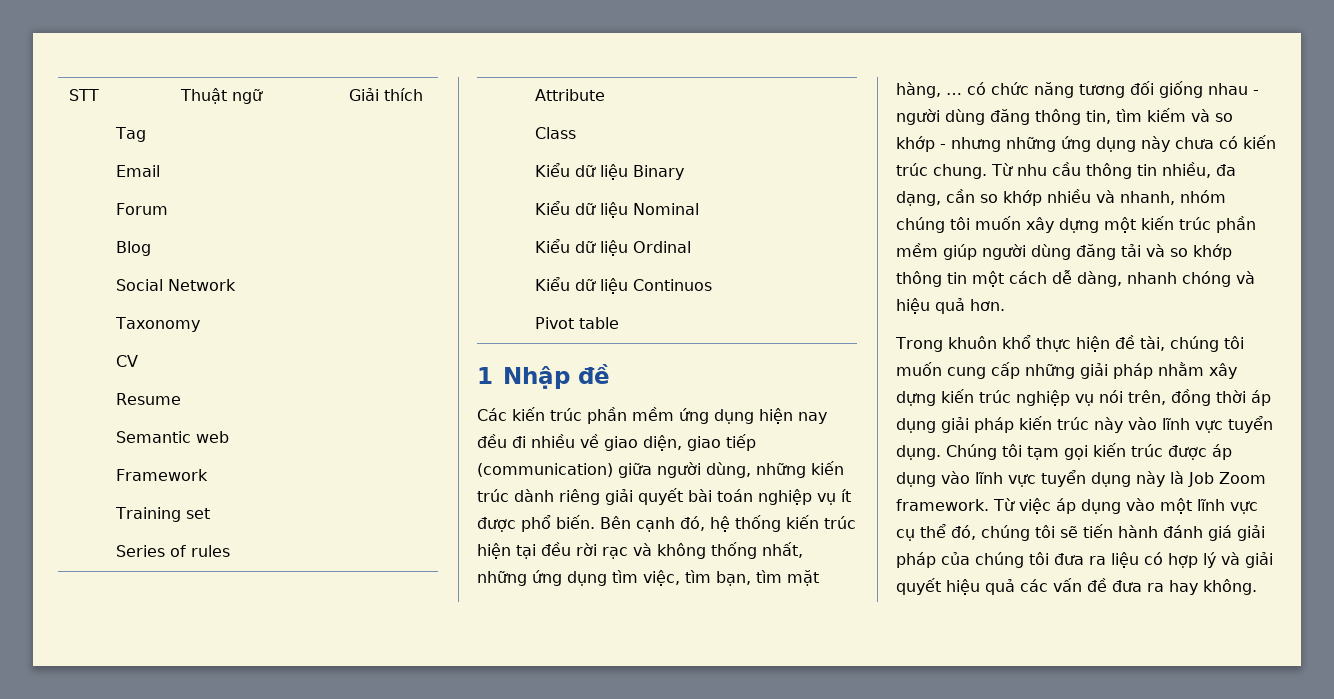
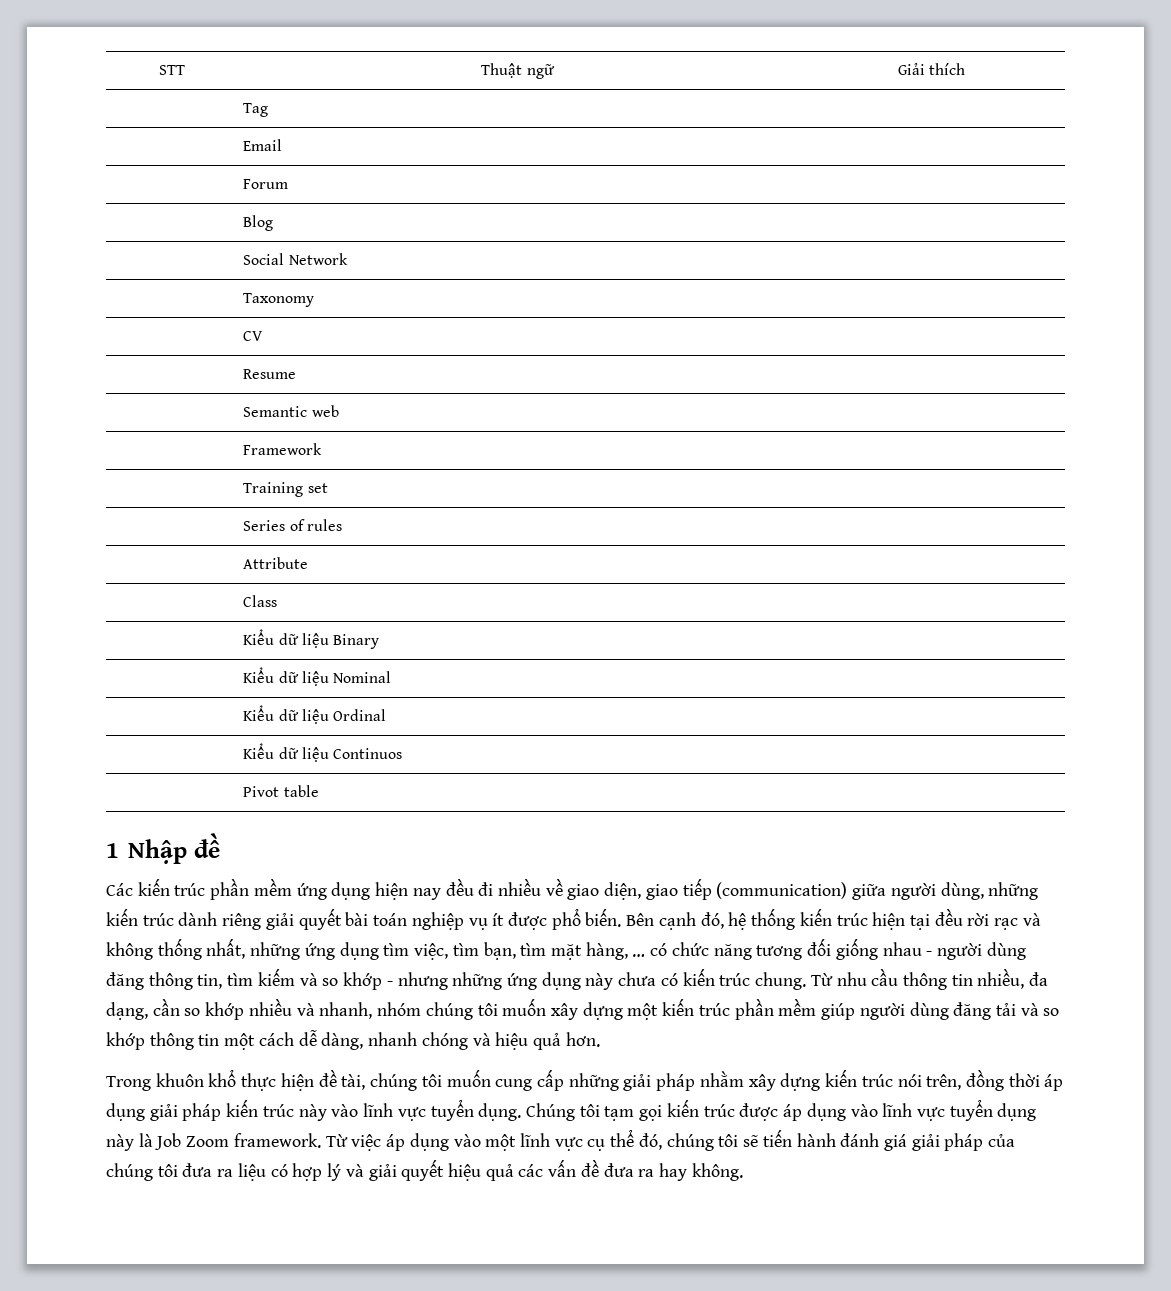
- Trong khuôn khổ thực hiện đề tài, chúng tôi muốn cung cấp những giải pháp nhằm xây dựng kiến trúc nghiệp vụ nói trên, đồng thời áp dụng giải pháp kiến trúc này vào lĩnh vực tuyển dụng.
+ Trong khuôn khổ thực hiện đề tài, chúng tôi muốn cung cấp những giải pháp nhằm xây dựng kiến trúc nói trên, đồng thời áp dụng giải pháp kiến trúc này vào lĩnh vực tuyển dụng.

